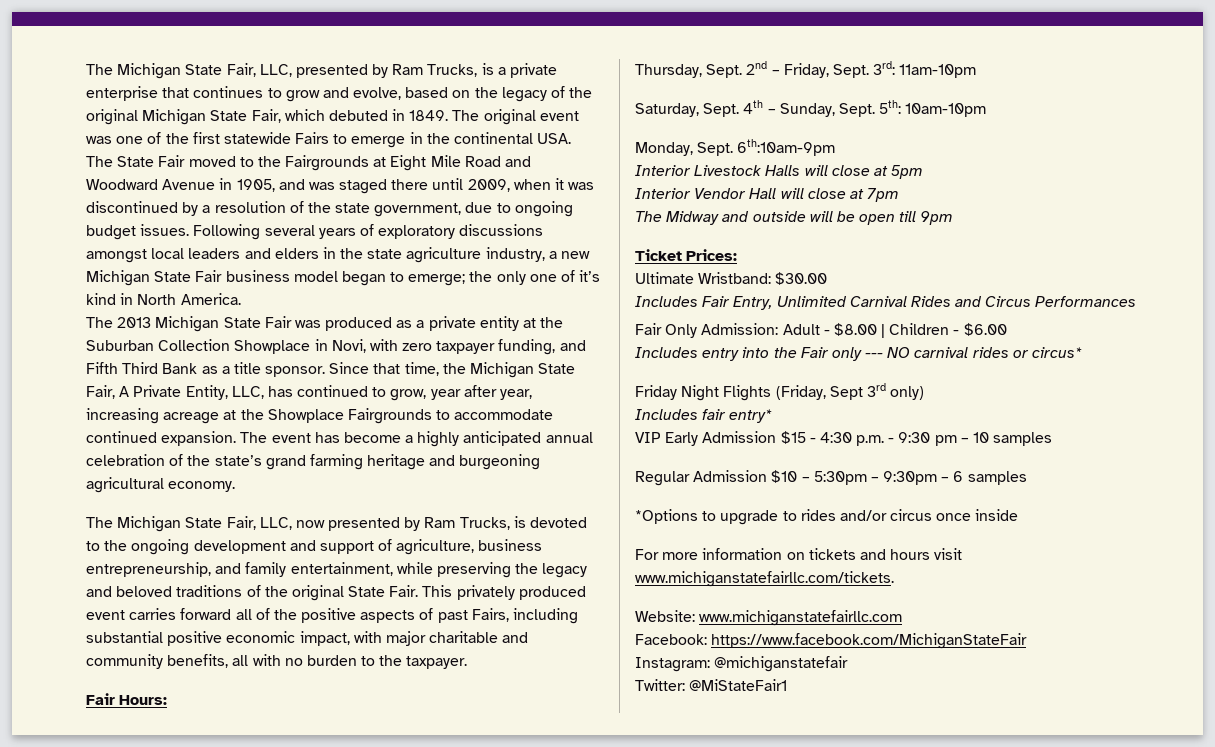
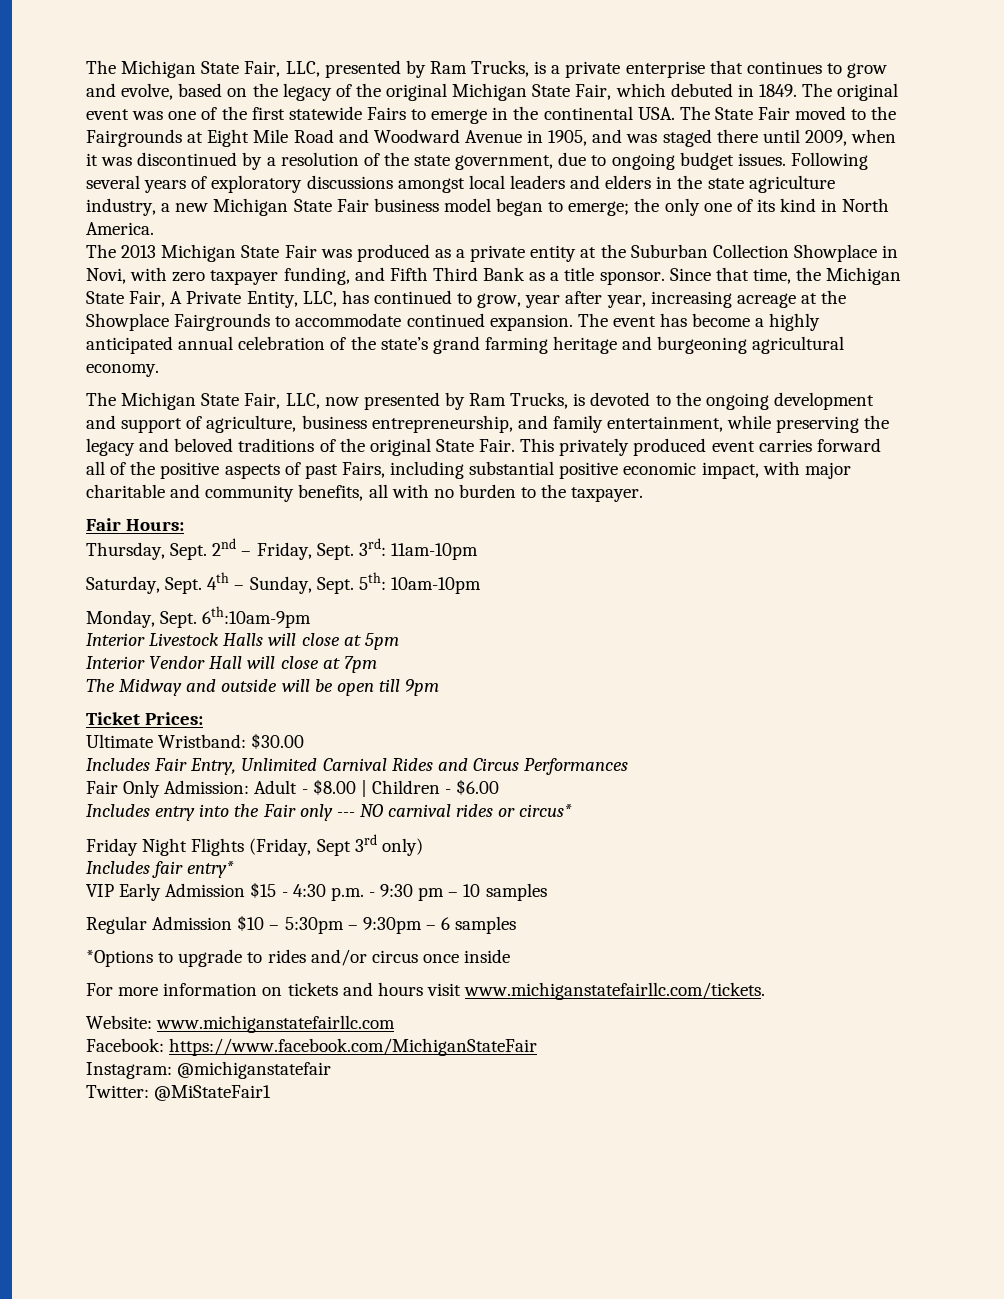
- Following several years of exploratory discussions amongst local leaders and elders in the state agriculture industry, a new Michigan State Fair business model began to emerge; the only one of it’s kind in North America.
+ Following several years of exploratory discussions amongst local leaders and elders in the state agriculture industry, a new Michigan State Fair business model began to emerge; the only one of its kind in North America.

